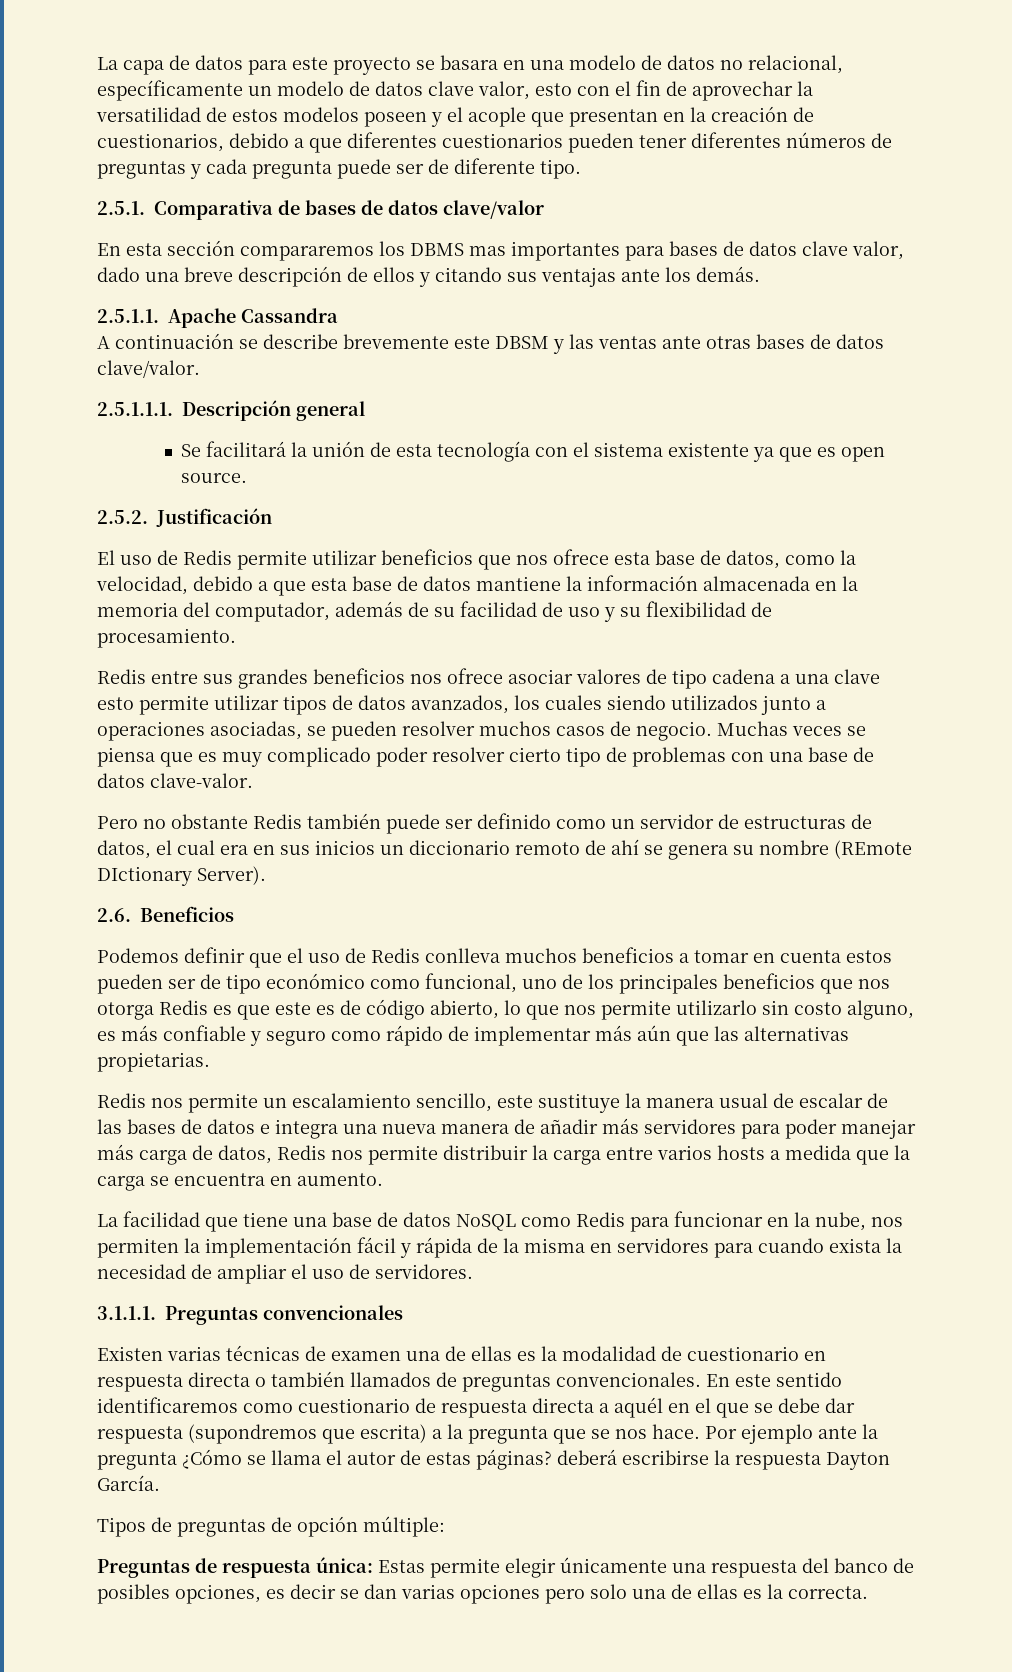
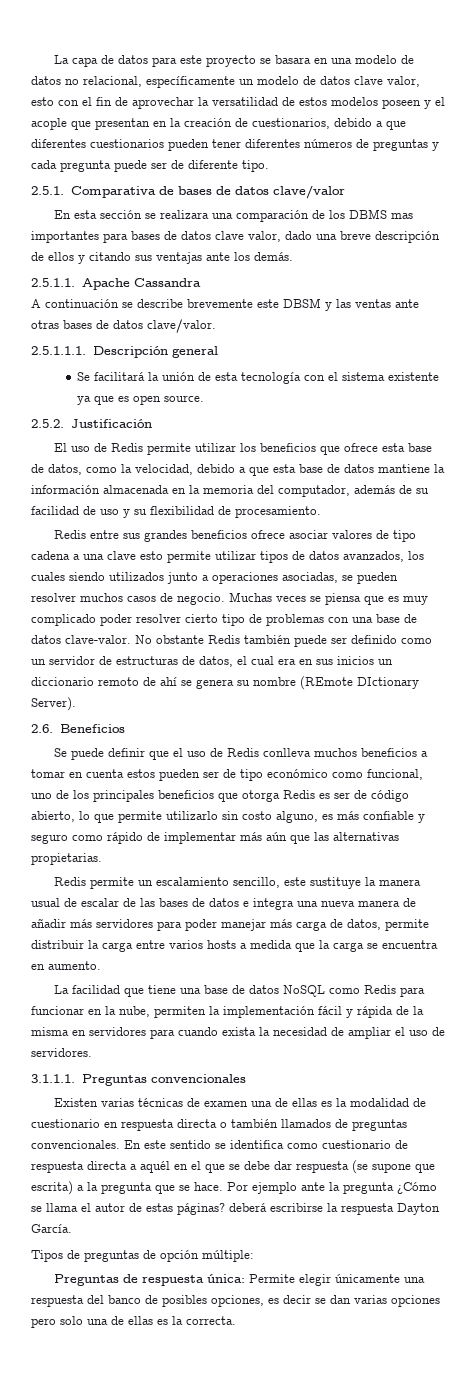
- En esta sección compararemos los DBMS mas importantes para bases de datos clave valor, dado una breve descripción de ellos y citando sus ventajas ante los demás.
+ En esta sección se realizara una comparación de los DBMS mas importantes para bases de datos clave valor, dado una breve descripción de ellos y citando sus ventajas ante los demás.
- El uso de Redis permite utilizar beneficios que nos ofrece esta base de datos, como la velocidad, debido a que esta base de datos mantiene la información almacenada en la memoria del computador, además de su facilidad de uso y su flexibilidad de procesamiento.
+ El uso de Redis permite utilizar los beneficios que ofrece esta base de datos, como la velocidad, debido a que esta base de datos mantiene la información almacenada en la memoria del computador, además de su facilidad de uso y su flexibilidad de procesamiento.
- Redis entre sus grandes beneficios nos ofrece asociar valores de tipo cadena a una clave esto permite utilizar tipos de datos avanzados, los cuales siendo utilizados junto a operaciones asociadas, se pueden resolver muchos casos de negocio.
+ Redis entre sus grandes beneficios ofrece asociar valores de tipo cadena a una clave esto permite utilizar tipos de datos avanzados, los cuales siendo utilizados junto a operaciones asociadas, se pueden resolver muchos casos de negocio.
- Muchas veces se piensa que es muy complicado poder resolver cierto tipo de problemas con una base de datos clave-valor.
- Pero no obstante Redis también puede ser definido como un servidor de estructuras de datos, el cual era en sus inicios un diccionario remoto de ahí se genera su nombre (REmote DIctionary Server).
+ Muchas veces se piensa que es muy complicado poder resolver cierto tipo de problemas con una base de datos clave-valor. No obstante Redis también puede ser definido como un servidor de estructuras de datos, el cual era en sus inicios un diccionario remoto de ahí se genera su nombre (REmote DIctionary Server).
- Podemos definir que el uso de Redis conlleva muchos beneficios a tomar en cuenta estos pueden ser de tipo económico como funcional, uno de los principales beneficios que nos otorga Redis es que este es de código abierto, lo que nos permite utilizarlo sin costo alguno, es más confiable y seguro como rápido de implementar más aún que las alternativas propietarias.
+ Se puede definir que el uso de Redis conlleva muchos beneficios a tomar en cuenta estos pueden ser de tipo económico como funcional, uno de los principales beneficios que otorga Redis es ser de código abierto, lo que permite utilizarlo sin costo alguno, es más confiable y seguro como rápido de implementar más aún que las alternativas propietarias.
- Redis nos permite un escalamiento sencillo, este sustituye la manera usual de escalar de las bases de datos e integra una nueva manera de añadir más servidores para poder manejar más carga de datos, Redis nos permite distribuir la carga entre varios hosts a medida que la carga se encuentra en aumento.
+ Redis permite un escalamiento sencillo, este sustituye la manera usual de escalar de las bases de datos e integra una nueva manera de añadir más servidores para poder manejar más carga de datos, permite distribuir la carga entre varios hosts a medida que la carga se encuentra en aumento.
- La facilidad que tiene una base de datos NoSQL como Redis para funcionar en la nube, nos permiten la implementación fácil y rápida de la misma en servidores para cuando exista la necesidad de ampliar el uso de servidores.
+ La facilidad que tiene una base de datos NoSQL como Redis para funcionar en la nube, permiten la implementación fácil y rápida de la misma en servidores para cuando exista la necesidad de ampliar el uso de servidores.
- En este sentido identificaremos como cuestionario de respuesta directa a aquél en el que se debe dar respuesta (supondremos que escrita) a la pregunta que se nos hace.
+ En este sentido se identifica como cuestionario de respuesta directa a aquél en el que se debe dar respuesta (se supone que escrita) a la pregunta que se hace.
- Preguntas de respuesta única: Estas permite elegir únicamente una respuesta del banco de posibles opciones, es decir se dan varias opciones pero solo una de ellas es la correcta.
+ Preguntas de respuesta única: Permite elegir únicamente una respuesta del banco de posibles opciones, es decir se dan varias opciones pero solo una de ellas es la correcta.

